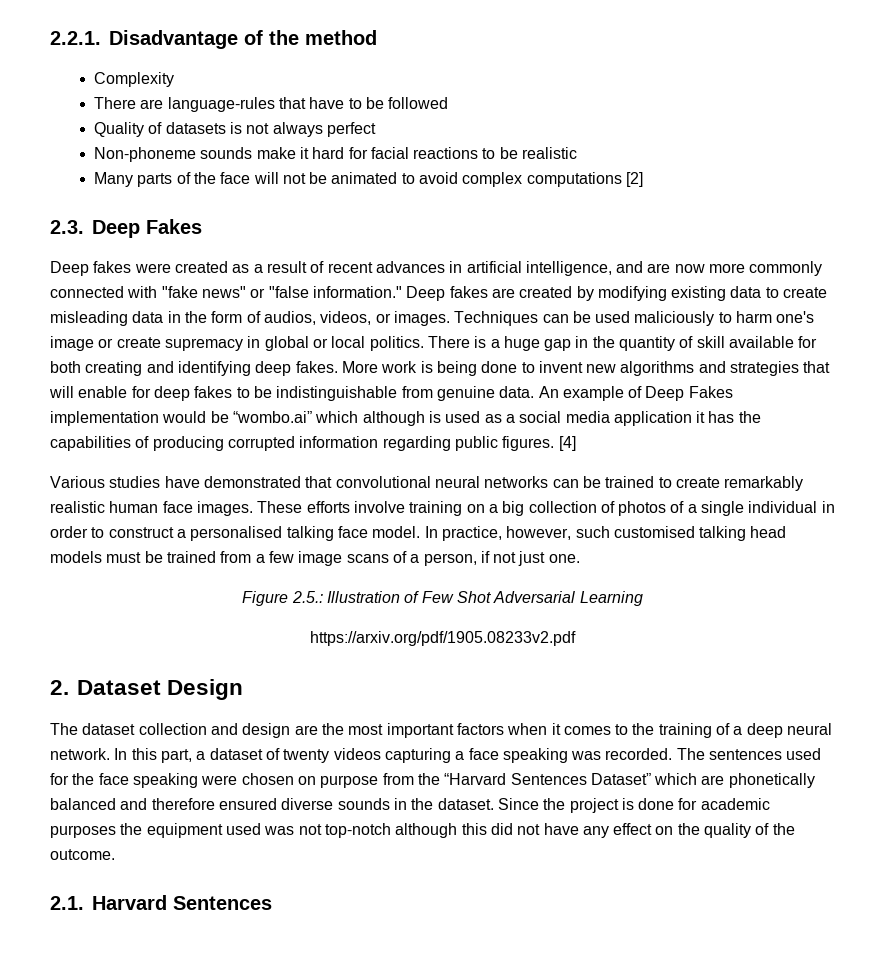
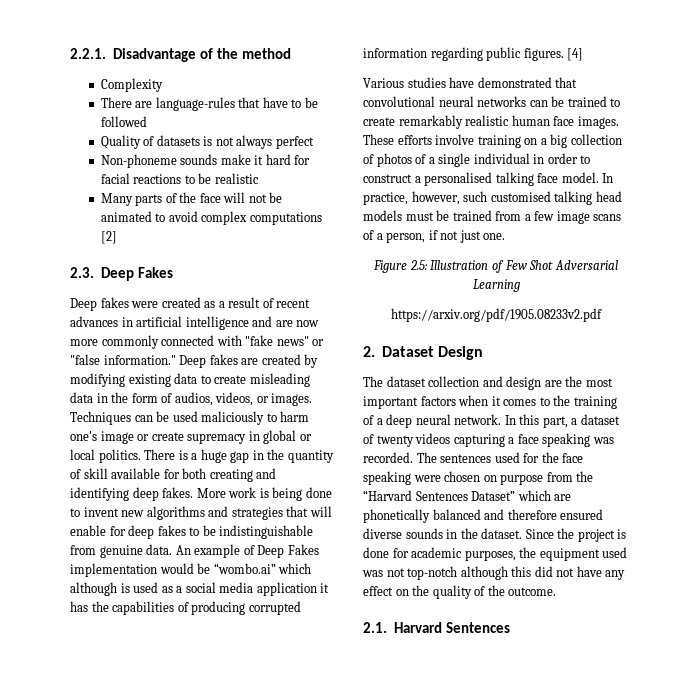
- Deep fakes were created as a result of recent advances in artificial intelligence, and are now more commonly connected with "fake news" or "false information."
+ Deep fakes were created as a result of recent advances in artificial intelligence and are now more commonly connected with "fake news" or "false information."
- Figure 2.5.: Illustration of Few Shot Adversarial Learning
+ Figure 2.5: Illustration of Few Shot Adversarial Learning
- Since the project is done for academic purposes the equipment used was not top-notch although this did not have any effect on the quality of the outcome.
+ Since the project is done for academic purposes, the equipment used was not top-notch although this did not have any effect on the quality of the outcome.

